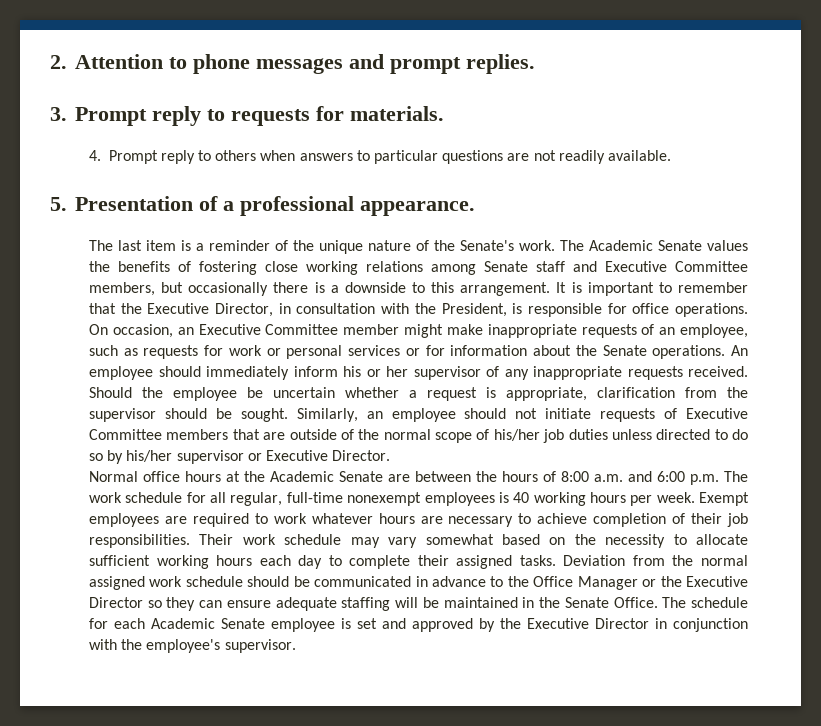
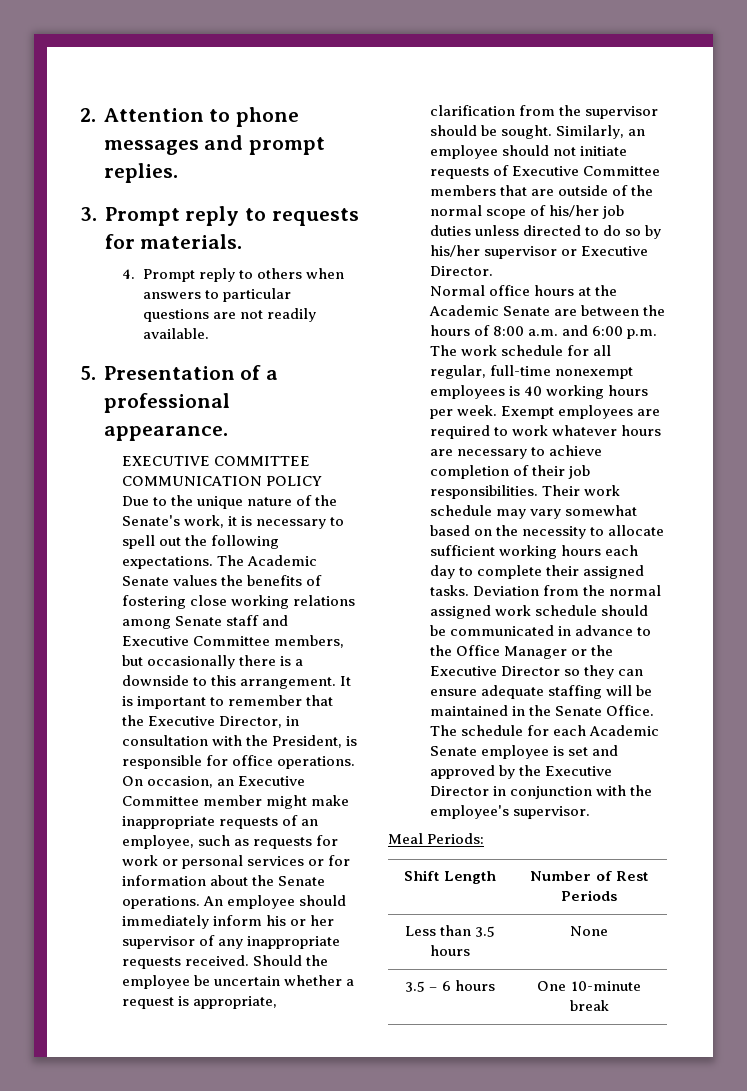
- The last item is a reminder of the unique nature of the Senate's work.
+ EXECUTIVE COMMITTEE COMMUNICATION POLICY
+ Due to the unique nature of the Senate's work, it is necessary to spell out the following expectations.
+ Meal Periods:
+ Shift Length | Number of Rest Periods
+ Less than 3.5 hours | None
+ 3.5 – 6 hours | One 10-minute break

